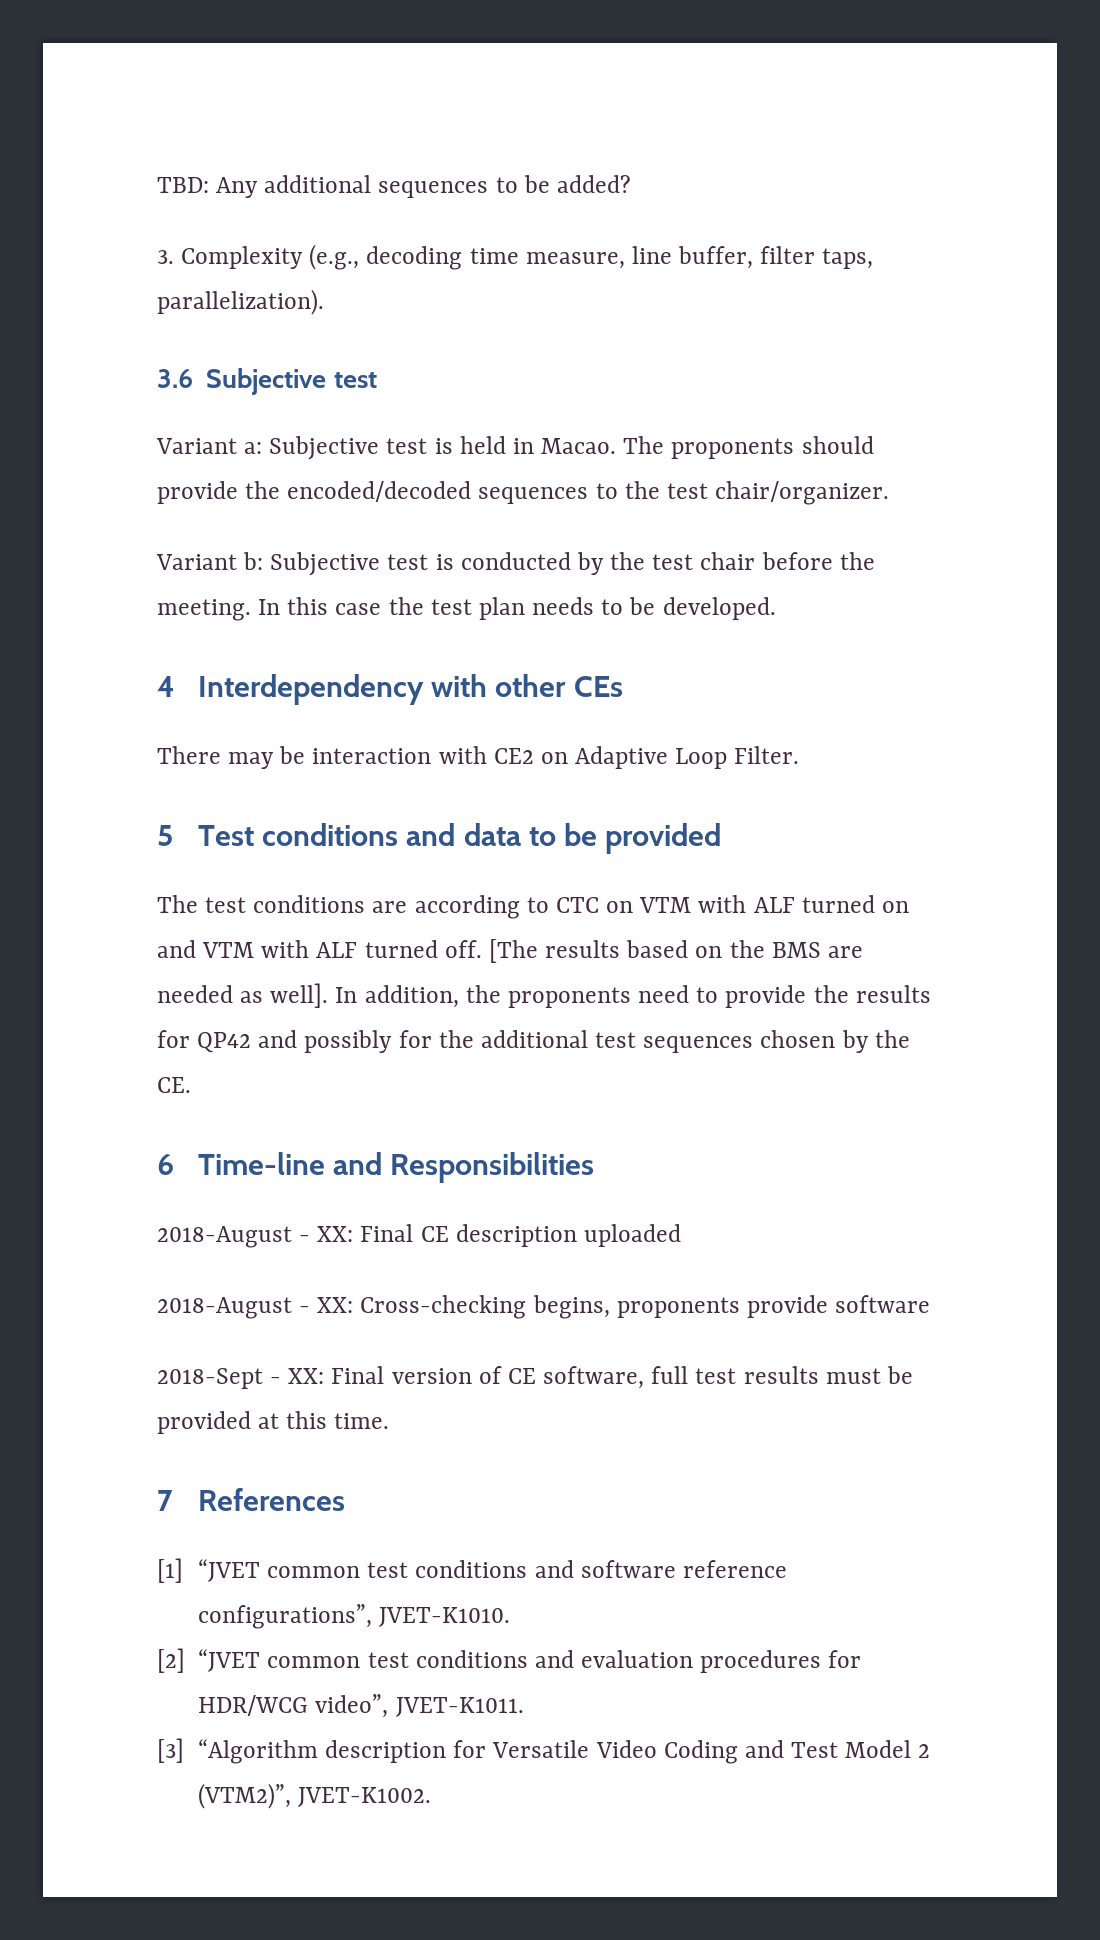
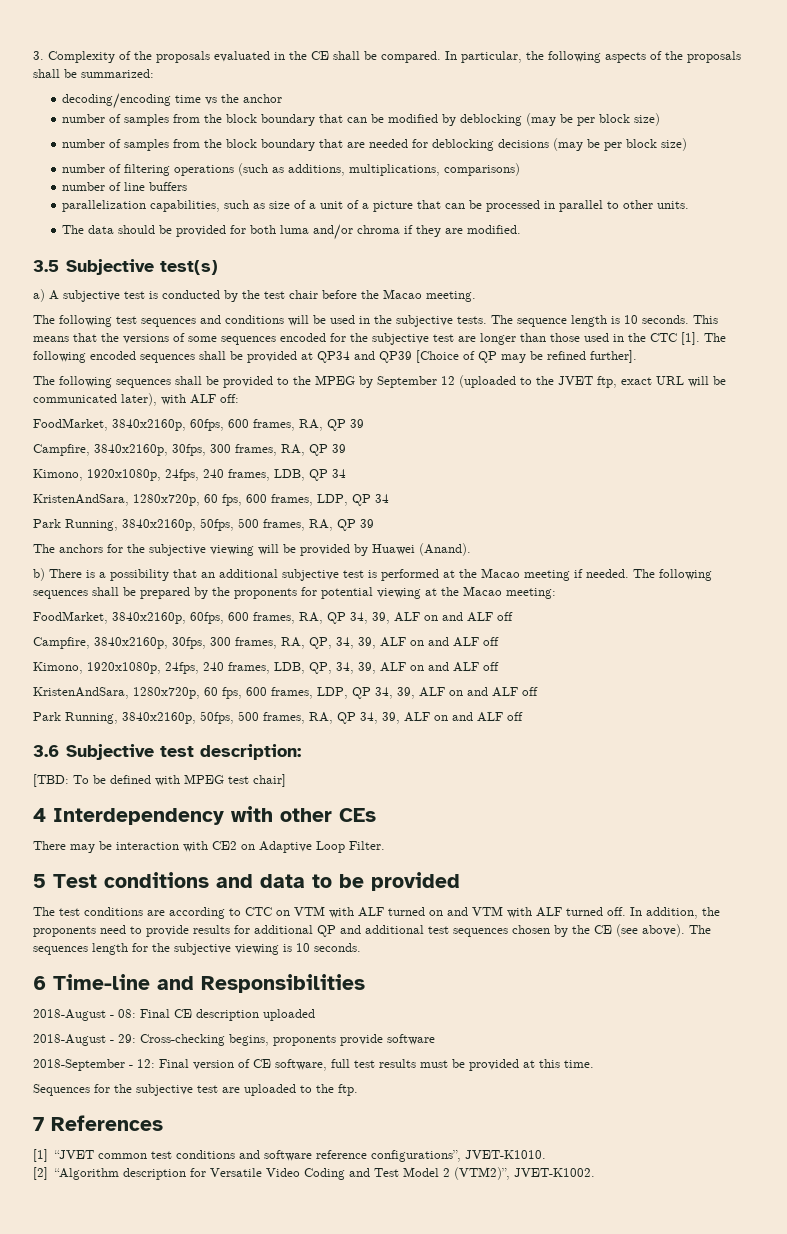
- TBD: Any additional sequences to be added?
- 3. Complexity (e.g., decoding time measure, line buffer, filter taps, parallelization).
- 3.6 Subjective test
- Variant a: Subjective test is held in Macao. The proponents should provide the encoded/decoded sequences to the test chair/organizer.
- Variant b: Subjective test is conducted by the test chair before the meeting. In this case the test plan needs to be developed.
+ 3. Complexity of the proposals evaluated in the CE shall be compared. In particular, the following aspects of the proposals shall be summarized:
+ decoding/encoding time vs the anchor
+ number of samples from the block boundary that can be modified by deblocking (may be per block size)
+ number of samples from the block boundary that are needed for deblocking decisions (may be per block size)
+ number of filtering operations (such as additions, multiplications, comparisons)
+ number of line buffers
+ parallelization capabilities, such as size of a unit of a picture that can be processed in parallel to other units.
+ The data should be provided for both luma and/or chroma if they are modified.
+ 3.5 Subjective test(s)
+ a) A subjective test is conducted by the test chair before the Macao meeting.
+ The following test sequences and conditions will be used in the subjective tests. The sequence length is 10 seconds. This means that the versions of some sequences encoded for the subjective test are longer than those used in the CTC [1]. The following encoded sequences shall be provided at QP34 and QP39 [Choice of QP may be refined further].
+ The following sequences shall be provided to the MPEG by September 12 (uploaded to the JVET ftp, exact URL will be communicated later), with ALF off:
+ FoodMarket, 3840x2160p, 60fps, 600 frames, RA, QP 39
+ Campfire, 3840x2160p, 30fps, 300 frames, RA, QP 39
+ Kimono, 1920x1080p, 24fps, 240 frames, LDB, QP 34
+ KristenAndSara, 1280x720p, 60 fps, 600 frames, LDP, QP 34
+ Park Running, 3840x2160p, 50fps, 500 frames, RA, QP 39
+ The anchors for the subjective viewing will be provided by Huawei (Anand).
+ b) There is a possibility that an additional subjective test is performed at the Macao meeting if needed. The following sequences shall be prepared by the proponents for potential viewing at the Macao meeting:
+ FoodMarket, 3840x2160p, 60fps, 600 frames, RA, QP 34, 39, ALF on and ALF off
+ Campfire, 3840x2160p, 30fps, 300 frames, RA, QP, 34, 39, ALF on and ALF off
+ Kimono, 1920x1080p, 24fps, 240 frames, LDB, QP, 34, 39, ALF on and ALF off
+ KristenAndSara, 1280x720p, 60 fps, 600 frames, LDP, QP 34, 39, ALF on and ALF off
+ Park Running, 3840x2160p, 50fps, 500 frames, RA, QP 34, 39, ALF on and ALF off
+ 3.6 Subjective test description:
+ [TBD: To be defined with MPEG test chair]
- [The results based on the BMS are needed as well].
- In addition, the proponents need to provide the results for QP42 and possibly for the additional test sequences chosen by the CE.
+ In addition, the proponents need to provide results for additional QP and additional test sequences chosen by the CE (see above). The sequences length for the subjective viewing is 10 seconds.
- 2018-August - XX: Final CE description uploaded
+ 2018-August - 08: Final CE description uploaded
- 2018-August - XX: Cross-checking begins, proponents provide software
+ 2018-August - 29: Cross-checking begins, proponents provide software
- 2018-Sept - XX: Final version of CE software, full test results must be provided at this time.
+ 2018-September - 12: Final version of CE software, full test results must be provided at this time.
+ Sequences for the subjective test are uploaded to the ftp.
- [2] “JVET common test conditions and evaluation procedures for HDR/WCG video”, JVET-K1011.
- [3] “Algorithm description for Versatile Video Coding and Test Model 2 (VTM2)”, JVET-K1002.
+ [2] “Algorithm description for Versatile Video Coding and Test Model 2 (VTM2)”, JVET-K1002.

